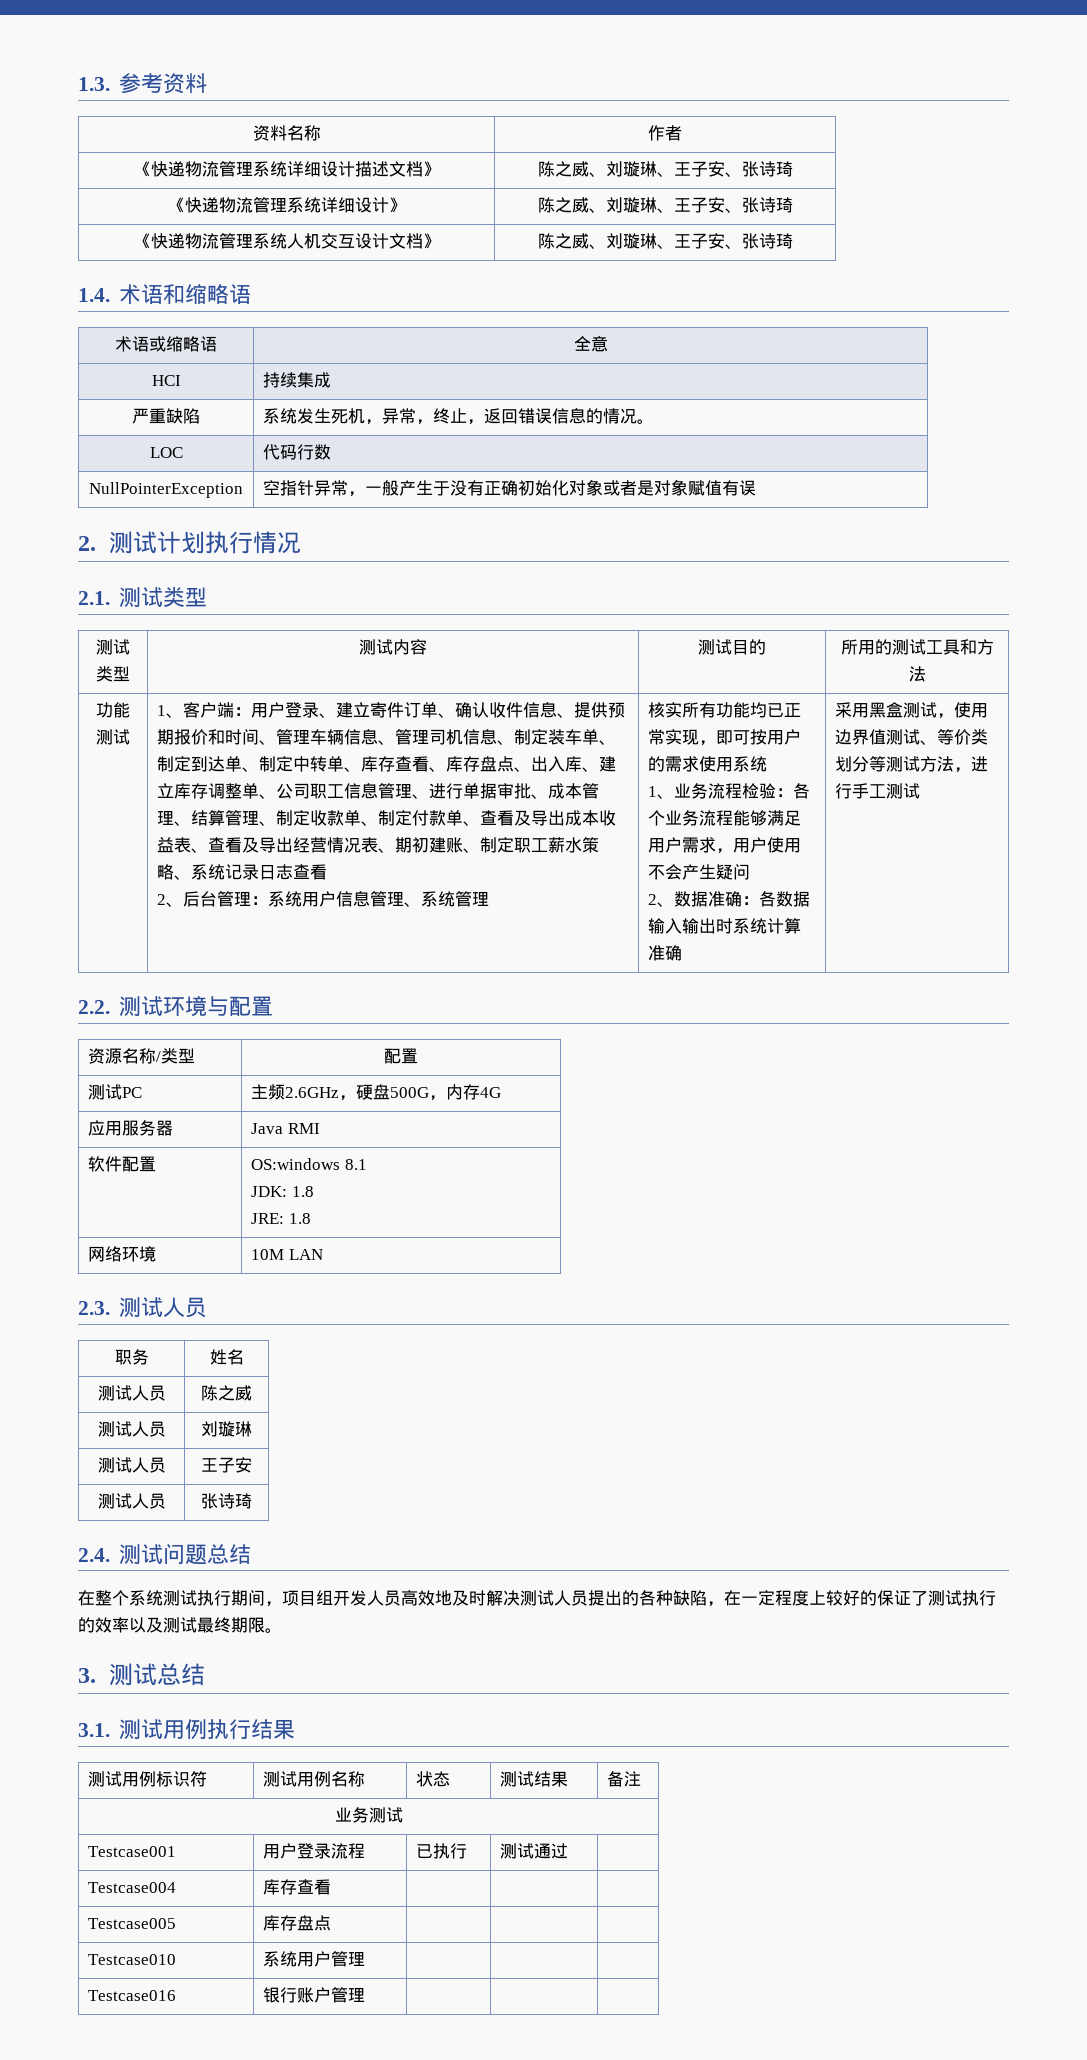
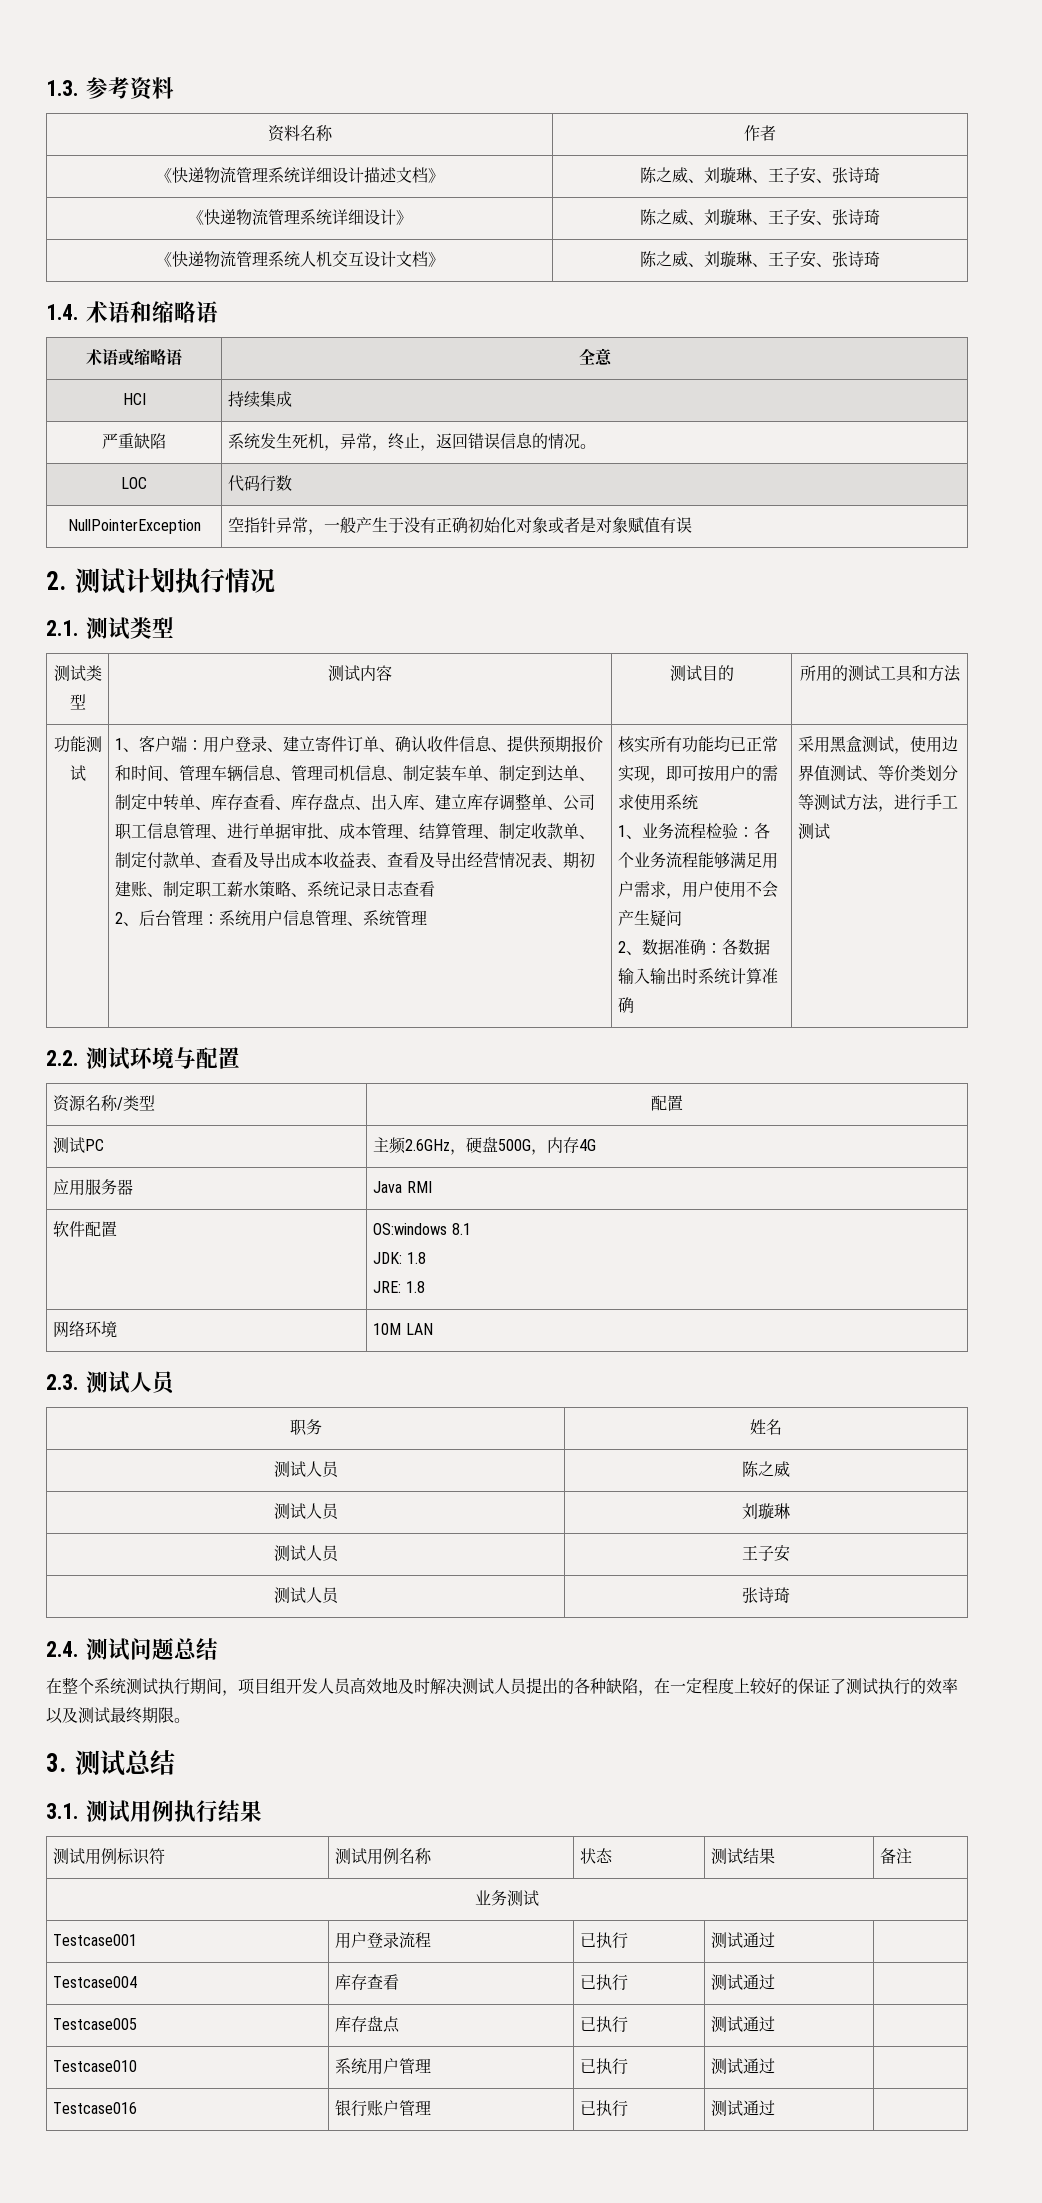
- Testcase004 | 库存查看 | | |
+ Testcase004 | 库存查看 | 已执行 | 测试通过 |
- Testcase005 | 库存盘点 | | |
+ Testcase005 | 库存盘点 | 已执行 | 测试通过 |
- Testcase010 | 系统用户管理 | | |
+ Testcase010 | 系统用户管理 | 已执行 | 测试通过 |
- Testcase016 | 银行账户管理 | | |
+ Testcase016 | 银行账户管理 | 已执行 | 测试通过 |

